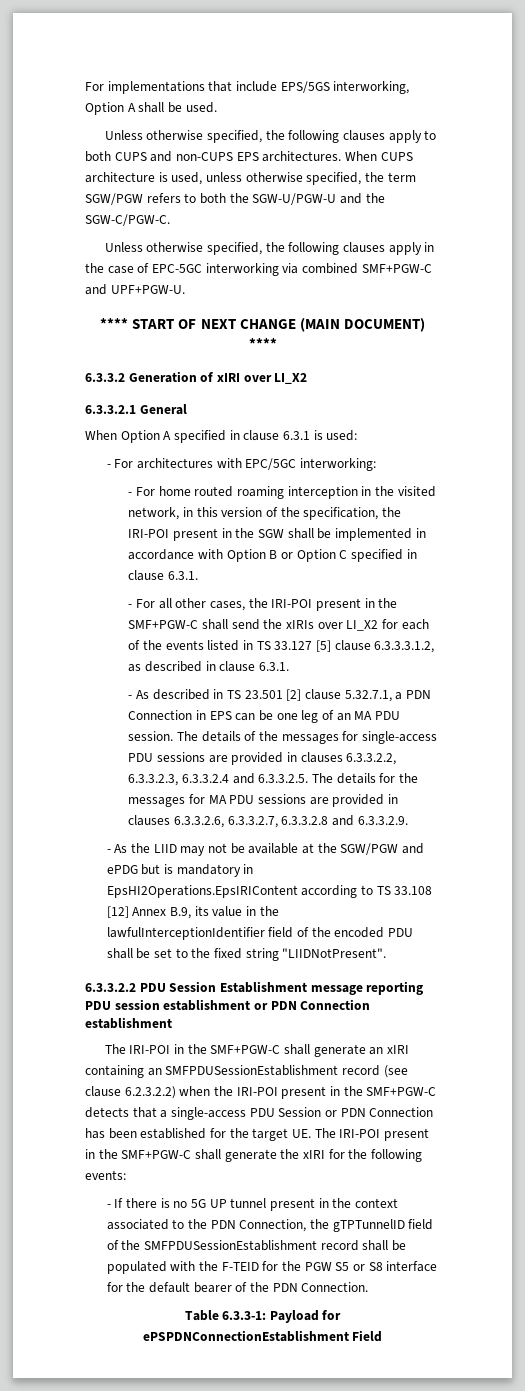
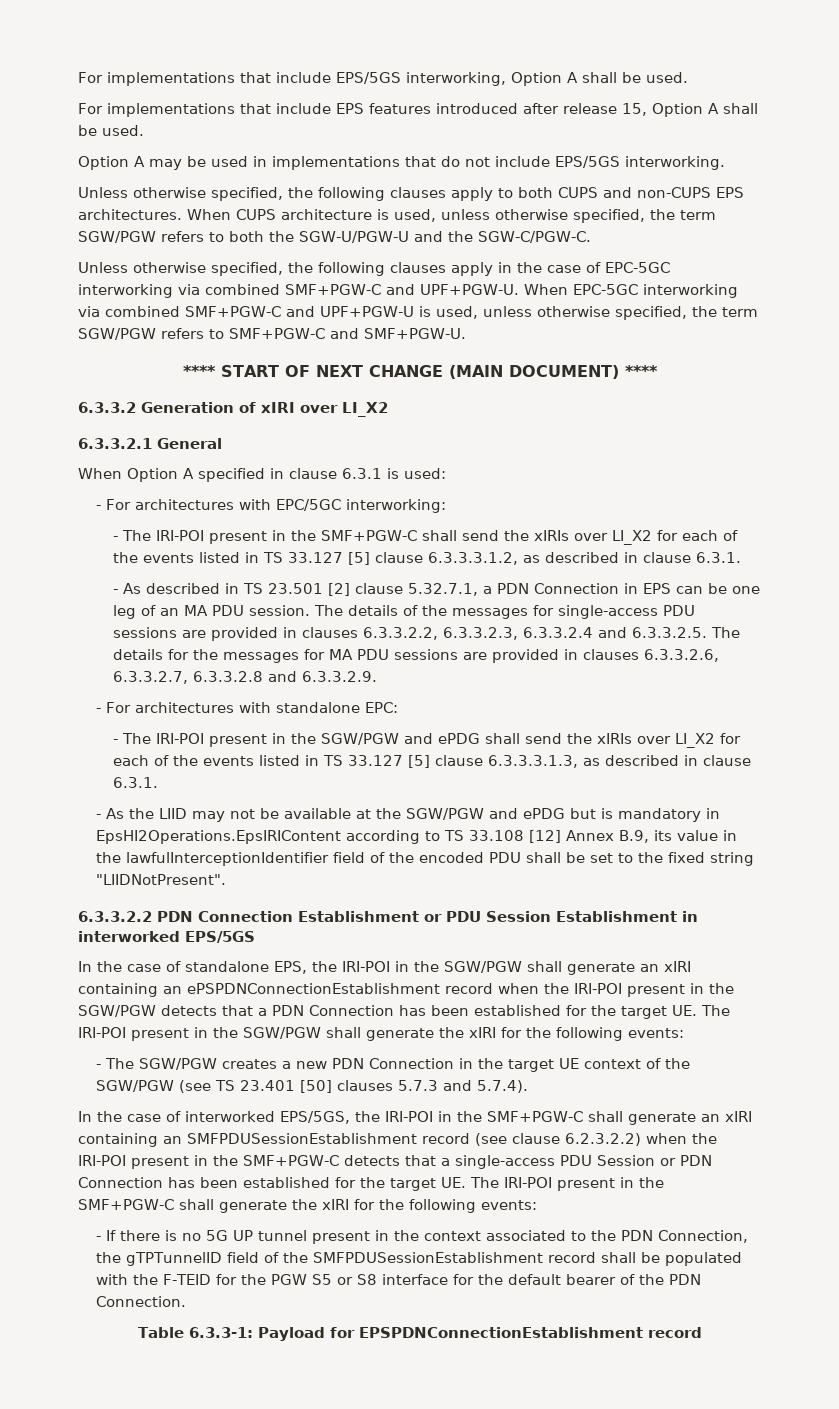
+ For implementations that include EPS features introduced after release 15, Option A shall be used.
+ Option A may be used in implementations that do not include EPS/5GS interworking.
+ When EPC-5GC interworking via combined SMF+PGW-C and UPF+PGW-U is used, unless otherwise specified, the term SGW/PGW refers to SMF+PGW-C and SMF+PGW-U.
- - For home routed roaming interception in the visited network, in this version of the specification, the IRI-POI present in the SGW shall be implemented in accordance with Option B or Option C specified in clause 6.3.1.
- - For all other cases, the IRI-POI present in the SMF+PGW-C shall send the xIRIs over LI_X2 for each of the events listed in TS 33.127 [5] clause 6.3.3.3.1.2, as described in clause 6.3.1.
+ - The IRI-POI present in the SMF+PGW-C shall send the xIRIs over LI_X2 for each of the events listed in TS 33.127 [5] clause 6.3.3.3.1.2, as described in clause 6.3.1.
+ - For architectures with standalone EPC:
+ - The IRI-POI present in the SGW/PGW and ePDG shall send the xIRIs over LI_X2 for each of the events listed in TS 33.127 [5] clause 6.3.3.3.1.3, as described in clause 6.3.1.
- 6.3.3.2.2 PDU Session Establishment message reporting PDU session establishment or PDN Connection establishment
- The IRI-POI in the SMF+PGW-C shall generate an xIRI containing an SMFPDUSessionEstablishment record (see clause 6.2.3.2.2) when the IRI-POI present in the SMF+PGW-C detects that a single-access PDU Session or PDN Connection has been established for the target UE. The IRI-POI present in the SMF+PGW-C shall generate the xIRI for the following events:
+ 6.3.3.2.2 PDN Connection Establishment or PDU Session Establishment in interworked EPS/5GS
+ In the case of standalone EPS, the IRI-POI in the SGW/PGW shall generate an xIRI containing an ePSPDNConnectionEstablishment record when the IRI-POI present in the SGW/PGW detects that a PDN Connection has been established for the target UE. The IRI-POI present in the SGW/PGW shall generate the xIRI for the following events:
+ - The SGW/PGW creates a new PDN Connection in the target UE context of the SGW/PGW (see TS 23.401 [50] clauses 5.7.3 and 5.7.4).
+ In the case of interworked EPS/5GS, the IRI-POI in the SMF+PGW-C shall generate an xIRI containing an SMFPDUSessionEstablishment record (see clause 6.2.3.2.2) when the IRI-POI present in the SMF+PGW-C detects that a single-access PDU Session or PDN Connection has been established for the target UE. The IRI-POI present in the SMF+PGW-C shall generate the xIRI for the following events:
- Table 6.3.3-1: Payload for ePSPDNConnectionEstablishment Field
+ Table 6.3.3-1: Payload for EPSPDNConnectionEstablishment record

